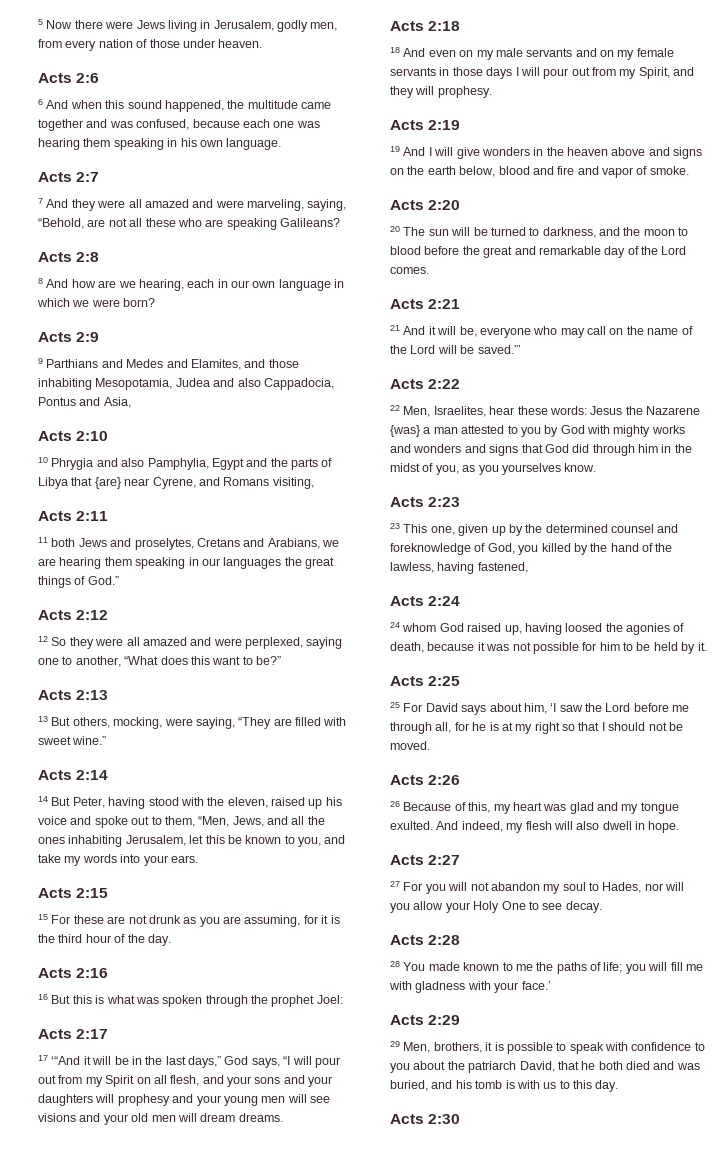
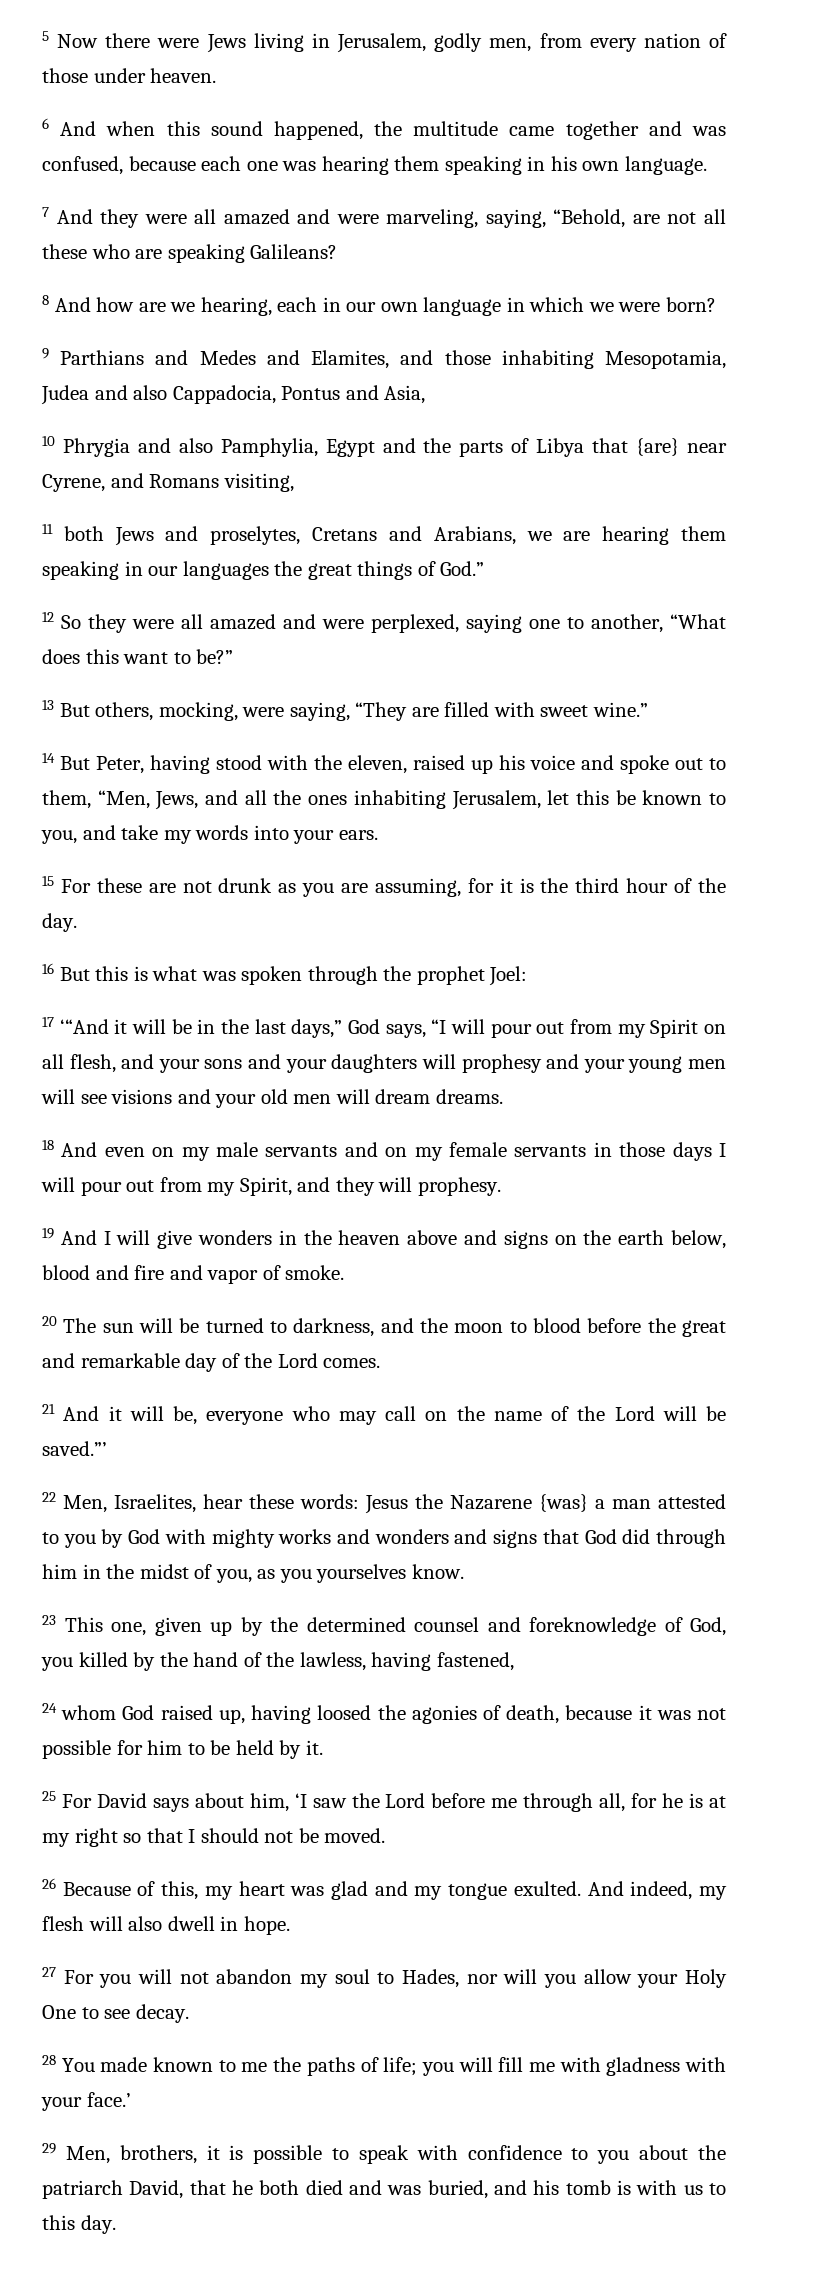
- Acts 2:6
- Acts 2:7
- Acts 2:8
- Acts 2:9
- Acts 2:10
- Acts 2:11
- Acts 2:12
- Acts 2:13
- Acts 2:14
- Acts 2:15
- Acts 2:16
- Acts 2:17
- Acts 2:18
- Acts 2:19
- Acts 2:20
- Acts 2:21
- Acts 2:22
- Acts 2:23
- Acts 2:24
- Acts 2:25
- Acts 2:26
- Acts 2:27
- Acts 2:28
- Acts 2:29
- Acts 2:30

